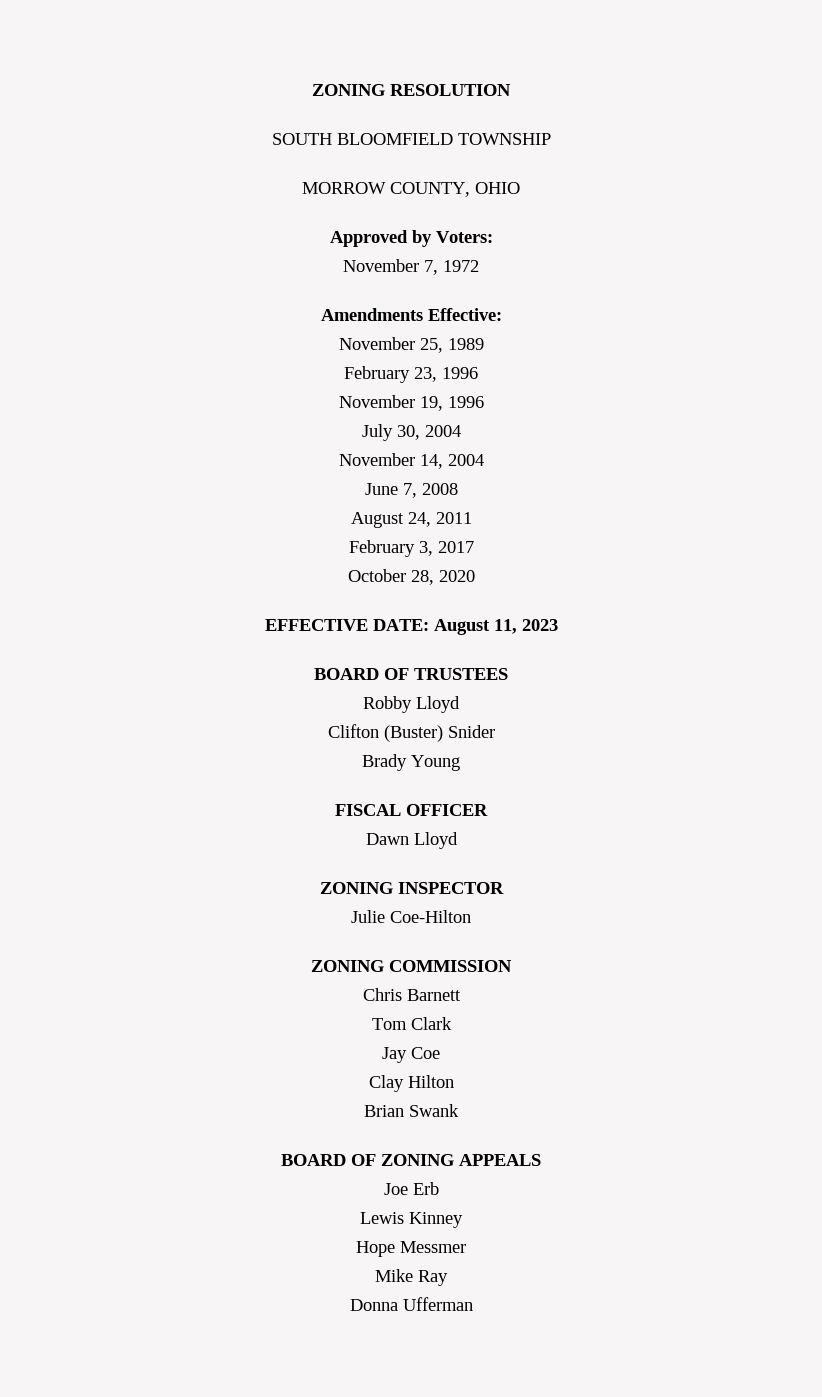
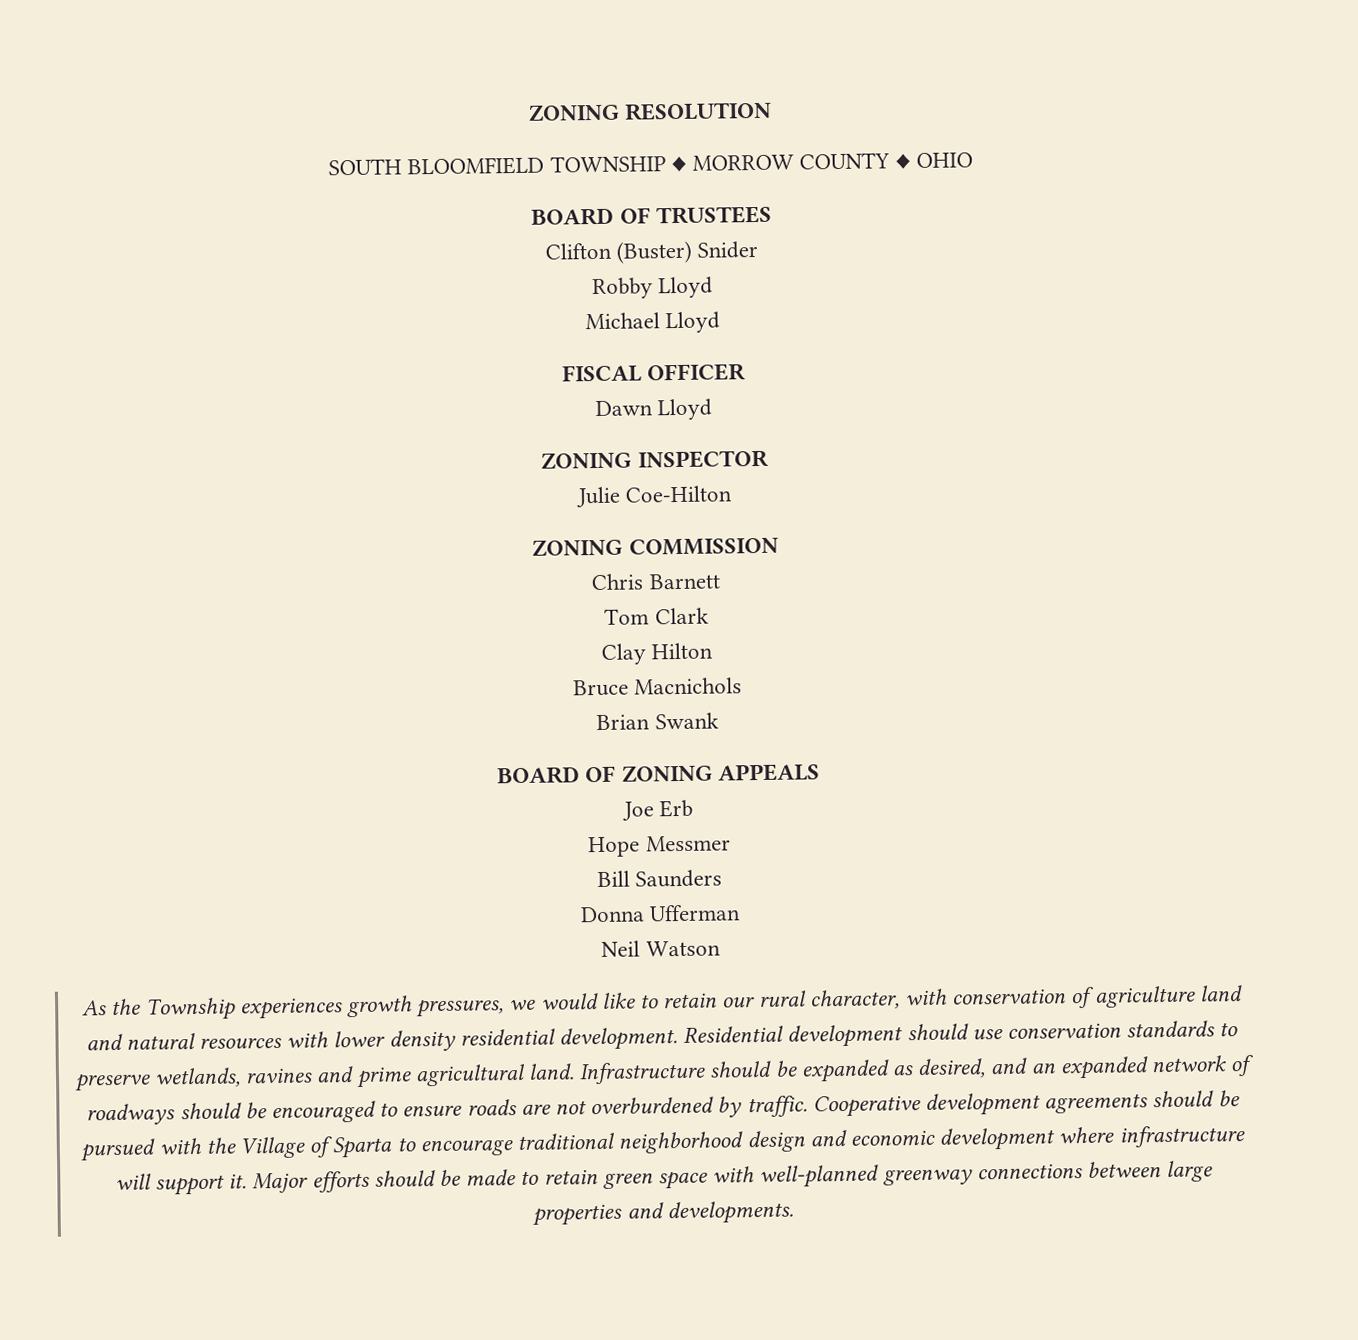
- SOUTH BLOOMFIELD TOWNSHIP
- MORROW COUNTY, OHIO
- Approved by Voters:
- November 7, 1972
- Amendments Effective:
- November 25, 1989
- February 23, 1996
- November 19, 1996
- July 30, 2004
- November 14, 2004
- June 7, 2008
- August 24, 2011
- February 3, 2017
- October 28, 2020
- EFFECTIVE DATE: August 11, 2023
+ SOUTH BLOOMFIELD TOWNSHIP ♦ MORROW COUNTY ♦ OHIO
- Robby Lloyd
- Brady Young
+ Robby Lloyd
+ Michael Lloyd
- Jay Coe
+ Bruce Macnichols
- Lewis Kinney
- Mike Ray
+ Bill Saunders
+ Neil Watson
+ As the Township experiences growth pressures, we would like to retain our rural character, with conservation of agriculture land and natural resources with lower density residential development. Residential development should use conservation standards to preserve wetlands, ravines and prime agricultural land. Infrastructure should be expanded as desired, and an expanded network of roadways should be encouraged to ensure roads are not overburdened by traffic. Cooperative development agreements should be pursued with the Village of Sparta to encourage traditional neighborhood design and economic development where infrastructure will support it. Major efforts should be made to retain green space with well-planned greenway connections between large properties and developments.

